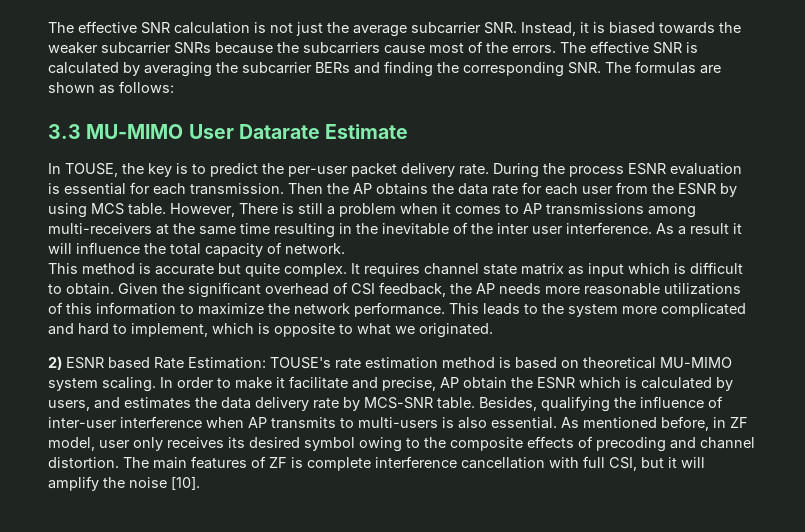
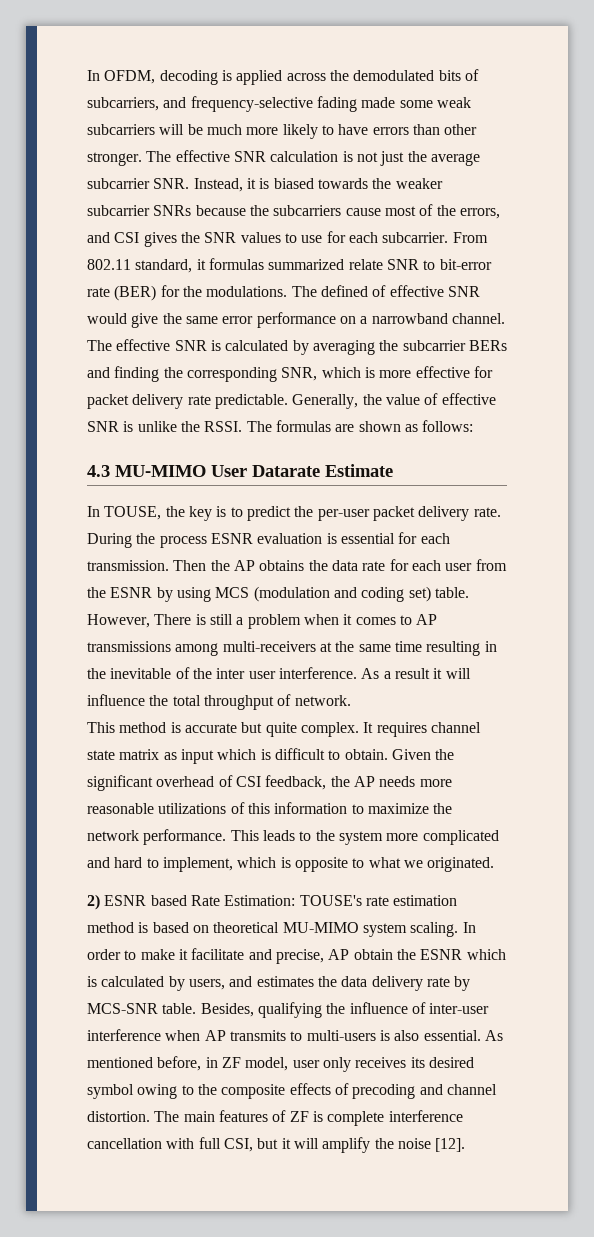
+ In OFDM, decoding is applied across the demodulated bits of subcarriers, and frequency-selective fading made some weak subcarriers will be much more likely to have errors than other stronger.
- The effective SNR calculation is not just the average subcarrier SNR. Instead, it is biased towards the weaker subcarrier SNRs because the subcarriers cause most of the errors.
+ The effective SNR calculation is not just the average subcarrier SNR. Instead, it is biased towards the weaker subcarrier SNRs because the subcarriers cause most of the errors, and CSI gives the SNR values to use for each subcarrier. From 802.11 standard, it formulas summarized relate SNR to bit-error rate (BER) for the modulations. The defined of effective SNR would give the same error performance on a narrowband channel.
- The effective SNR is calculated by averaging the subcarrier BERs and finding the corresponding SNR. The formulas are shown as follows:
+ The effective SNR is calculated by averaging the subcarrier BERs and finding the corresponding SNR, which is more effective for packet delivery rate predictable. Generally, the value of effective SNR is unlike the RSSI. The formulas are shown as follows:
- 3.3 MU-MIMO User Datarate Estimate
+ 4.3 MU-MIMO User Datarate Estimate
- Then the AP obtains the data rate for each user from the ESNR by using MCS table.
+ Then the AP obtains the data rate for each user from the ESNR by using MCS (modulation and coding set) table.
- As a result it will influence the total capacity of network.
+ As a result it will influence the total throughput of network.
- The main features of ZF is complete interference cancellation with full CSI, but it will amplify the noise [10].
+ The main features of ZF is complete interference cancellation with full CSI, but it will amplify the noise [12].

